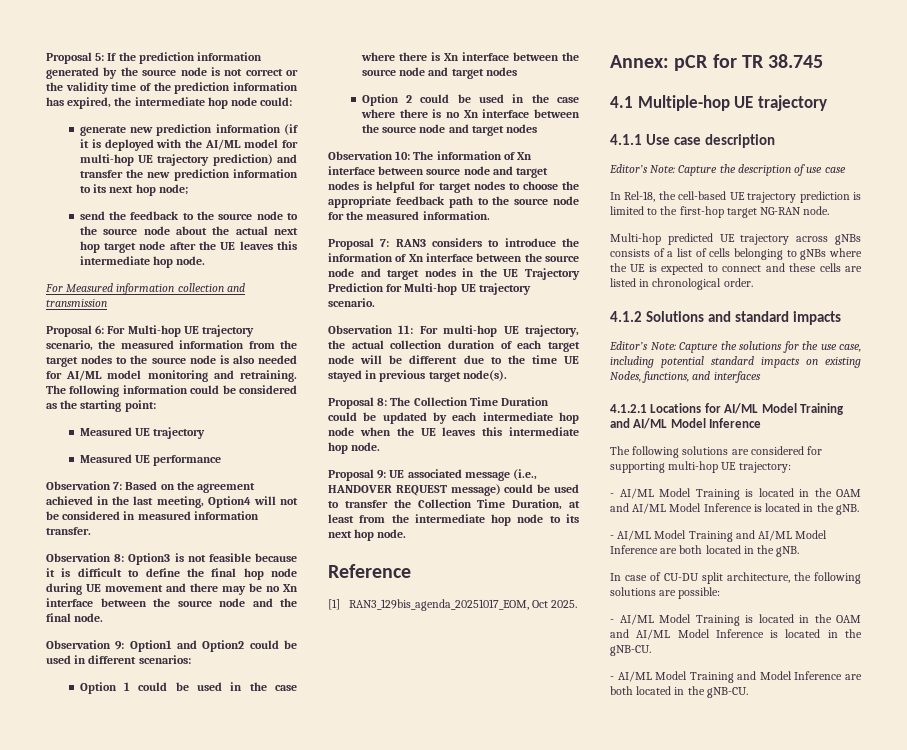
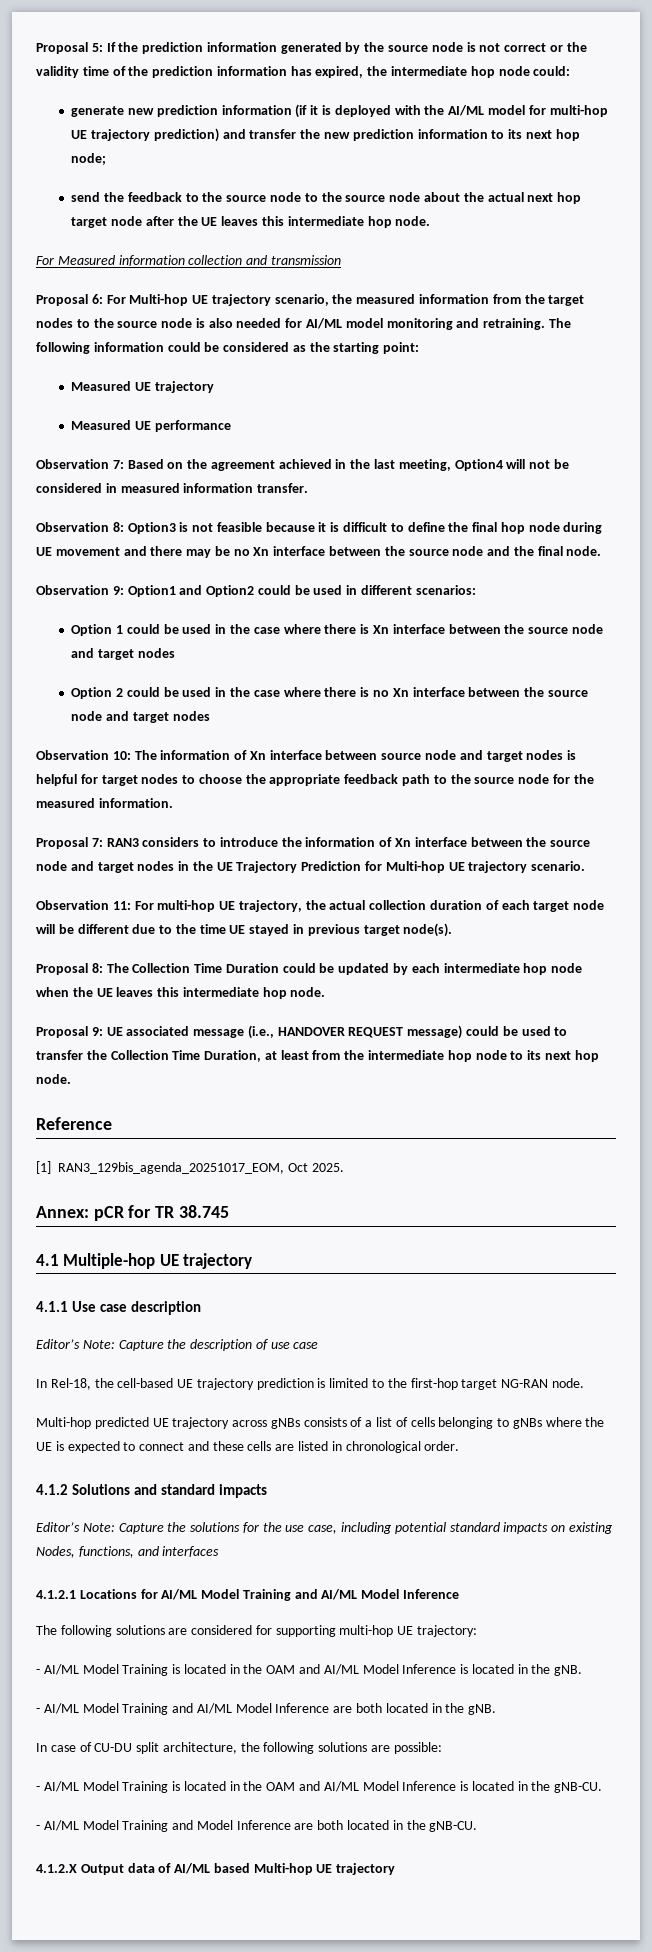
+ 4.1.2.X Output data of AI/ML based Multi-hop UE trajectory

